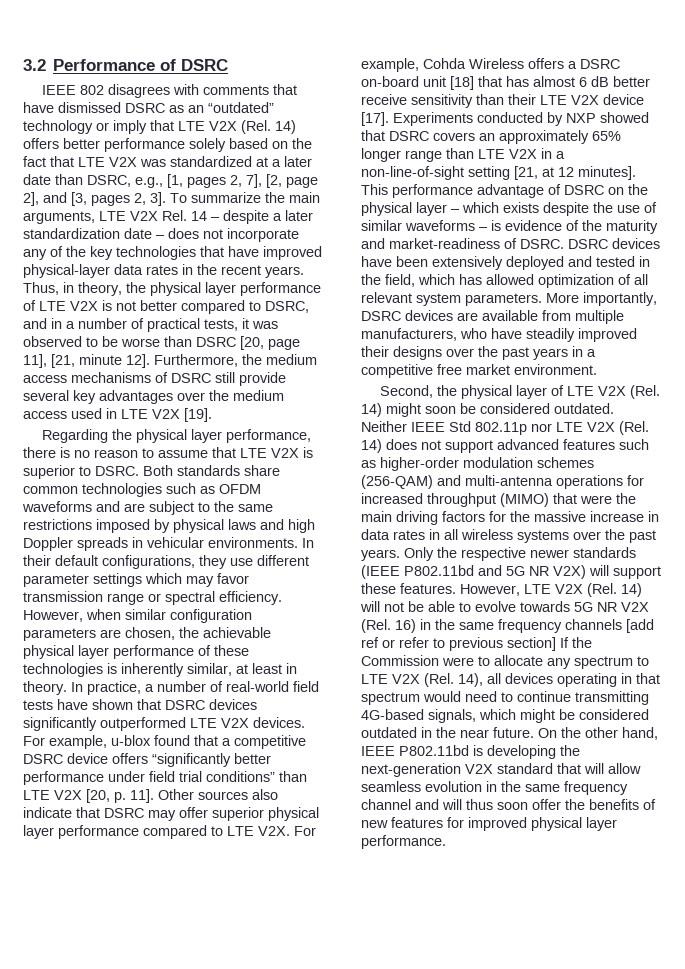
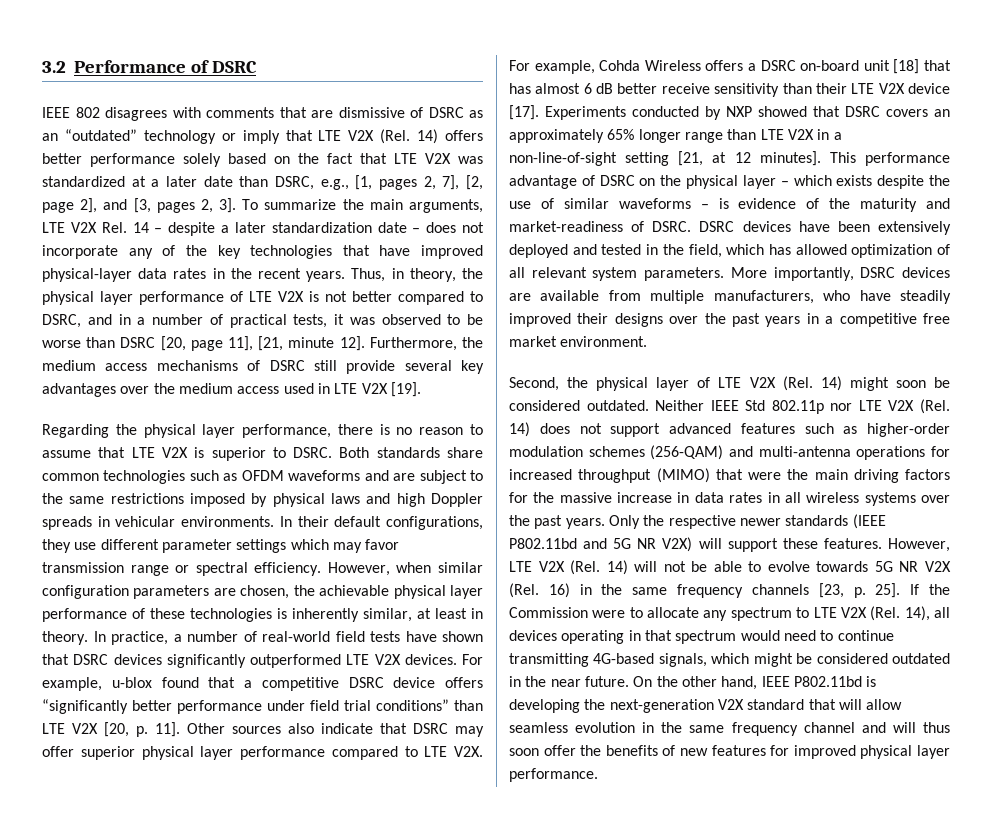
- IEEE 802 disagrees with comments that have dismissed DSRC as an “outdated” technology or imply that LTE V2X (Rel. 14) offers better performance solely based on the fact that LTE V2X was standardized at a later date than DSRC, e.g., [1, pages 2, 7], [2, page 2], and [3, pages 2, 3].
+ IEEE 802 disagrees with comments that are dismissive of DSRC as an “outdated” technology or imply that LTE V2X (Rel. 14) offers better performance solely based on the fact that LTE V2X was standardized at a later date than DSRC, e.g., [1, pages 2, 7], [2, page 2], and [3, pages 2, 3].
- However, LTE V2X (Rel. 14) will not be able to evolve towards 5G NR V2X (Rel. 16) in the same frequency channels [add ref or refer to previous section] If the Commission were to allocate any spectrum to LTE V2X (Rel. 14), all devices operating in that spectrum would need to continue transmitting 4G-based signals, which might be considered outdated in the near future.
+ However, LTE V2X (Rel. 14) will not be able to evolve towards 5G NR V2X (Rel. 16) in the same frequency channels [23, p. 25]. If the Commission were to allocate any spectrum to LTE V2X (Rel. 14), all devices operating in that spectrum would need to continue transmitting 4G-based signals, which might be considered outdated in the near future.

